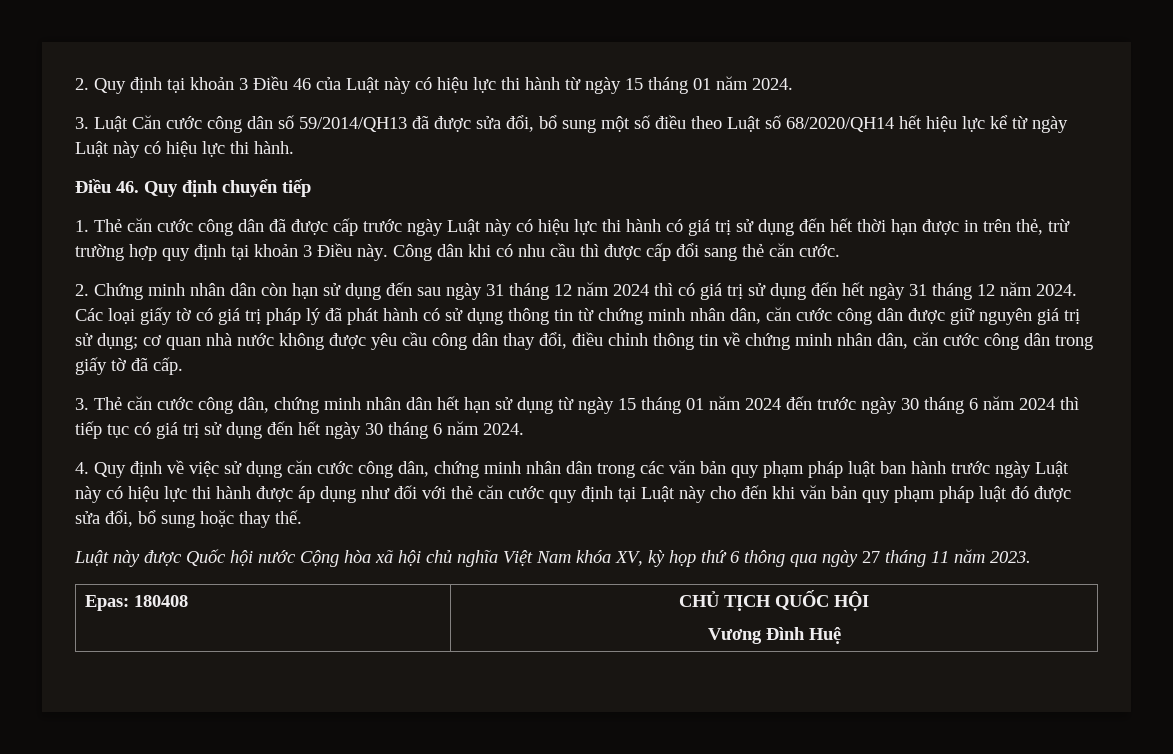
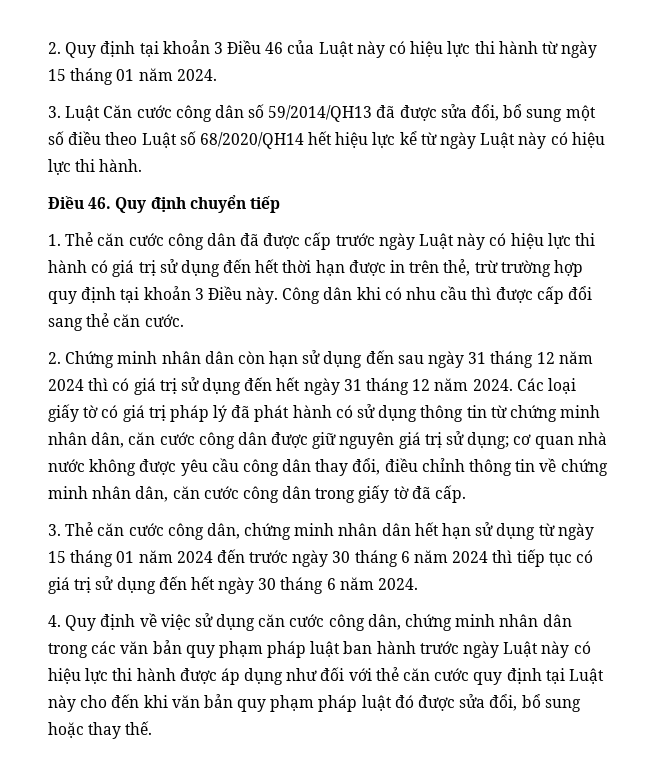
- Luật này được Quốc hội nước Cộng hòa xã hội chủ nghĩa Việt Nam khóa XV, kỳ họp thứ 6 thông qua ngày 27 tháng 11 năm 2023.
- Epas: 180408 | CHỦ TỊCH QUỐC HỘI
- Vương Đình Huệ

